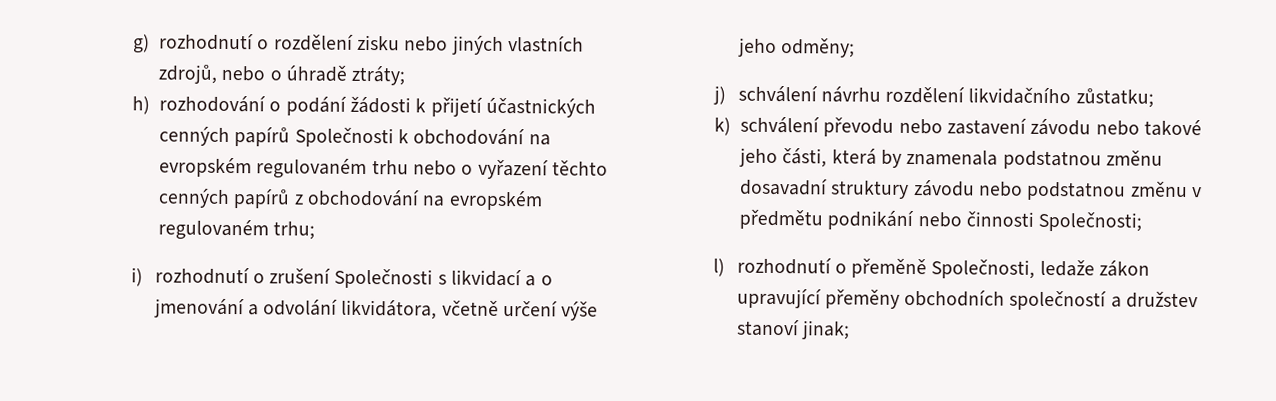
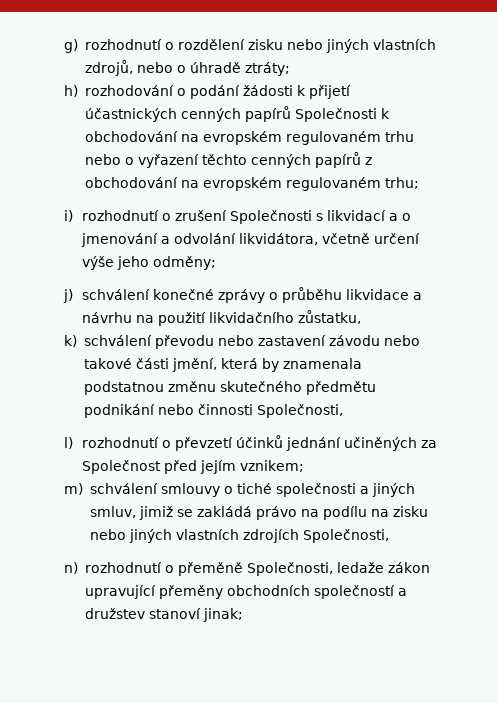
- j) schválení návrhu rozdělení likvidačního zůstatku;
+ j) schválení konečné zprávy o průběhu likvidace a návrhu na použití likvidačního zůstatku,
- k) schválení převodu nebo zastavení závodu nebo takové jeho části, která by znamenala podstatnou změnu dosavadní struktury závodu nebo podstatnou změnu v předmětu podnikání nebo činnosti Společnosti;
- l) rozhodnutí o přeměně Společnosti, ledaže zákon upravující přeměny obchodních společností a družstev stanoví jinak;
+ k) schválení převodu nebo zastavení závodu nebo takové části jmění, která by znamenala podstatnou změnu skutečného předmětu podnikání nebo činnosti Společnosti,
+ l) rozhodnutí o převzetí účinků jednání učiněných za Společnost před jejím vznikem;
+ m) schválení smlouvy o tiché společnosti a jiných smluv, jimiž se zakládá právo na podílu na zisku nebo jiných vlastních zdrojích Společnosti,
+ n) rozhodnutí o přeměně Společnosti, ledaže zákon upravující přeměny obchodních společností a družstev stanoví jinak;

